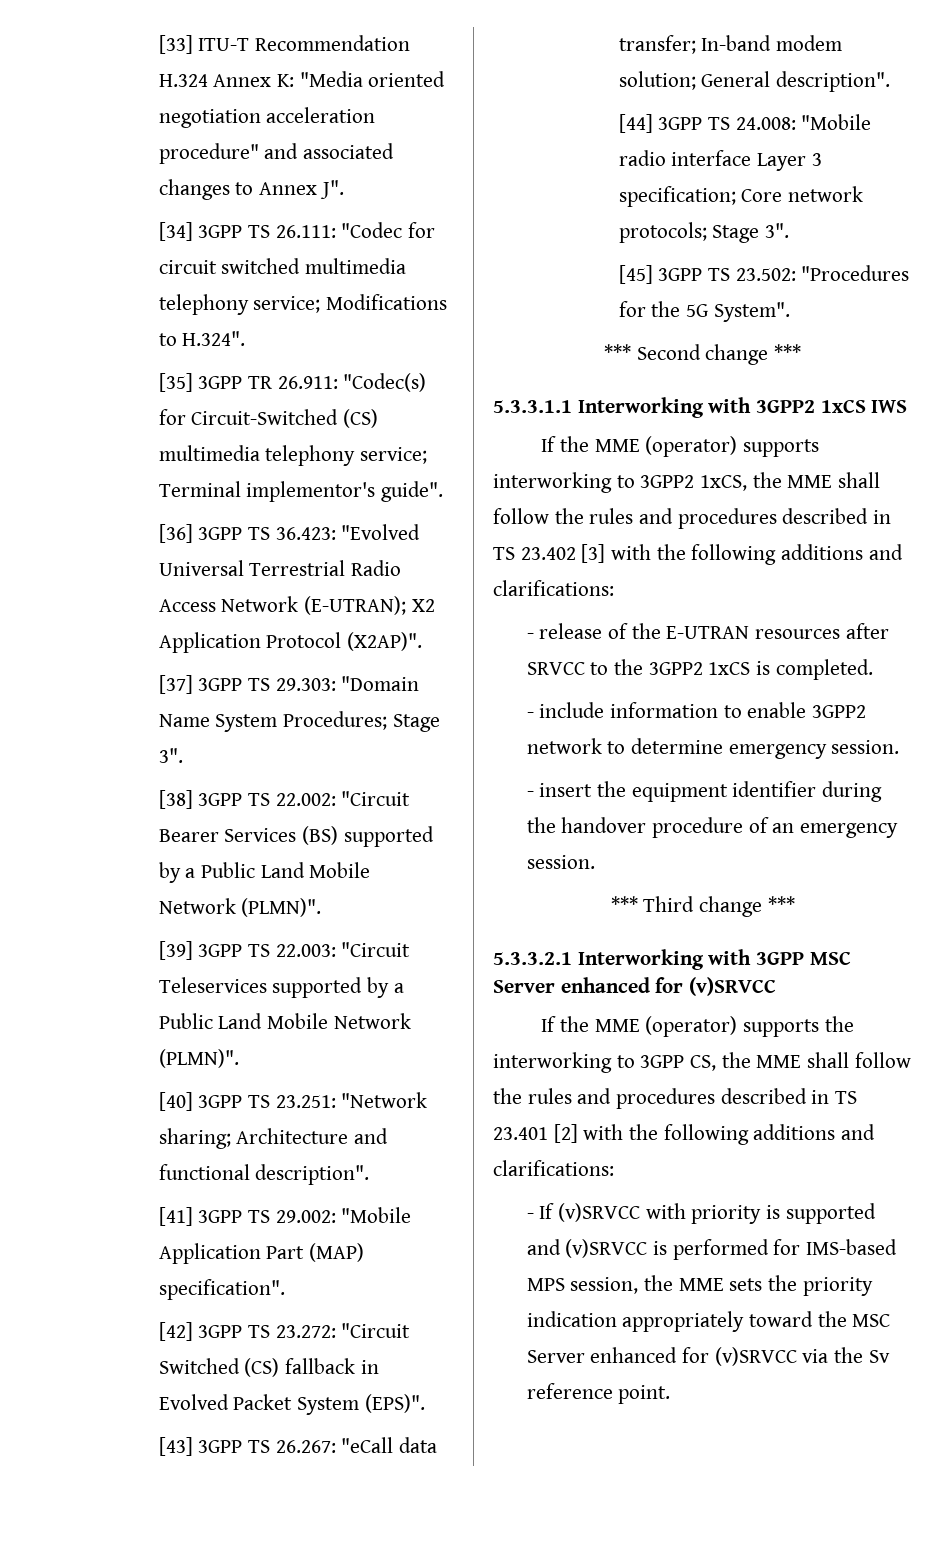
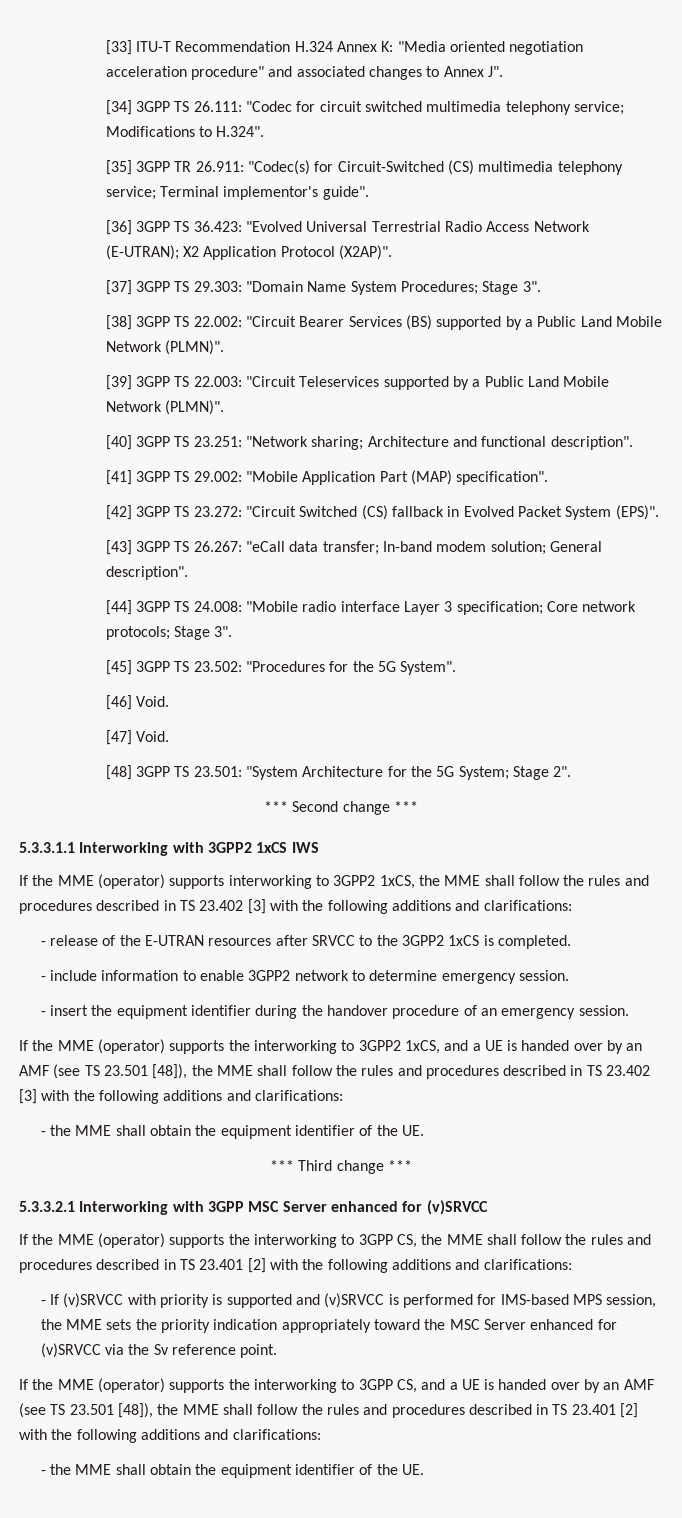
+ [46] Void.
+ [47] Void.
+ [48] 3GPP TS 23.501: "System Architecture for the 5G System; Stage 2".
+ If the MME (operator) supports the interworking to 3GPP2 1xCS, and a UE is handed over by an AMF (see TS 23.501 [48]), the MME shall follow the rules and procedures described in TS 23.402 [3] with the following additions and clarifications:
+ - the MME shall obtain the equipment identifier of the UE.
+ If the MME (operator) supports the interworking to 3GPP CS, and a UE is handed over by an AMF (see TS 23.501 [48]), the MME shall follow the rules and procedures described in TS 23.401 [2] with the following additions and clarifications:
+ - the MME shall obtain the equipment identifier of the UE.

